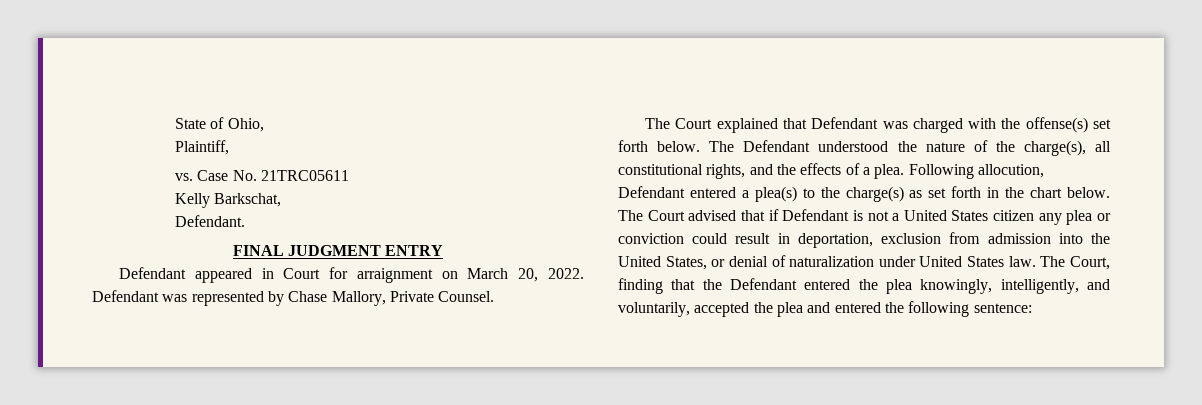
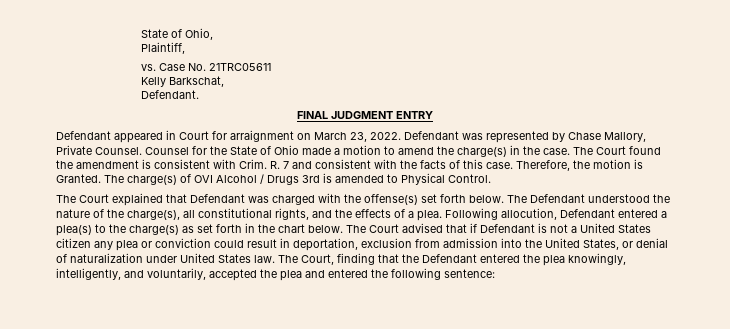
- Defendant appeared in Court for arraignment on March 20, 2022.
+ Defendant appeared in Court for arraignment on March 23, 2022.
+ Counsel for the State of Ohio made a motion to amend the charge(s) in the case. The Court found the amendment is consistent with Crim. R. 7 and consistent with the facts of this case. Therefore, the motion is Granted. The charge(s) of OVI Alcohol / Drugs 3rd is amended to Physical Control.

